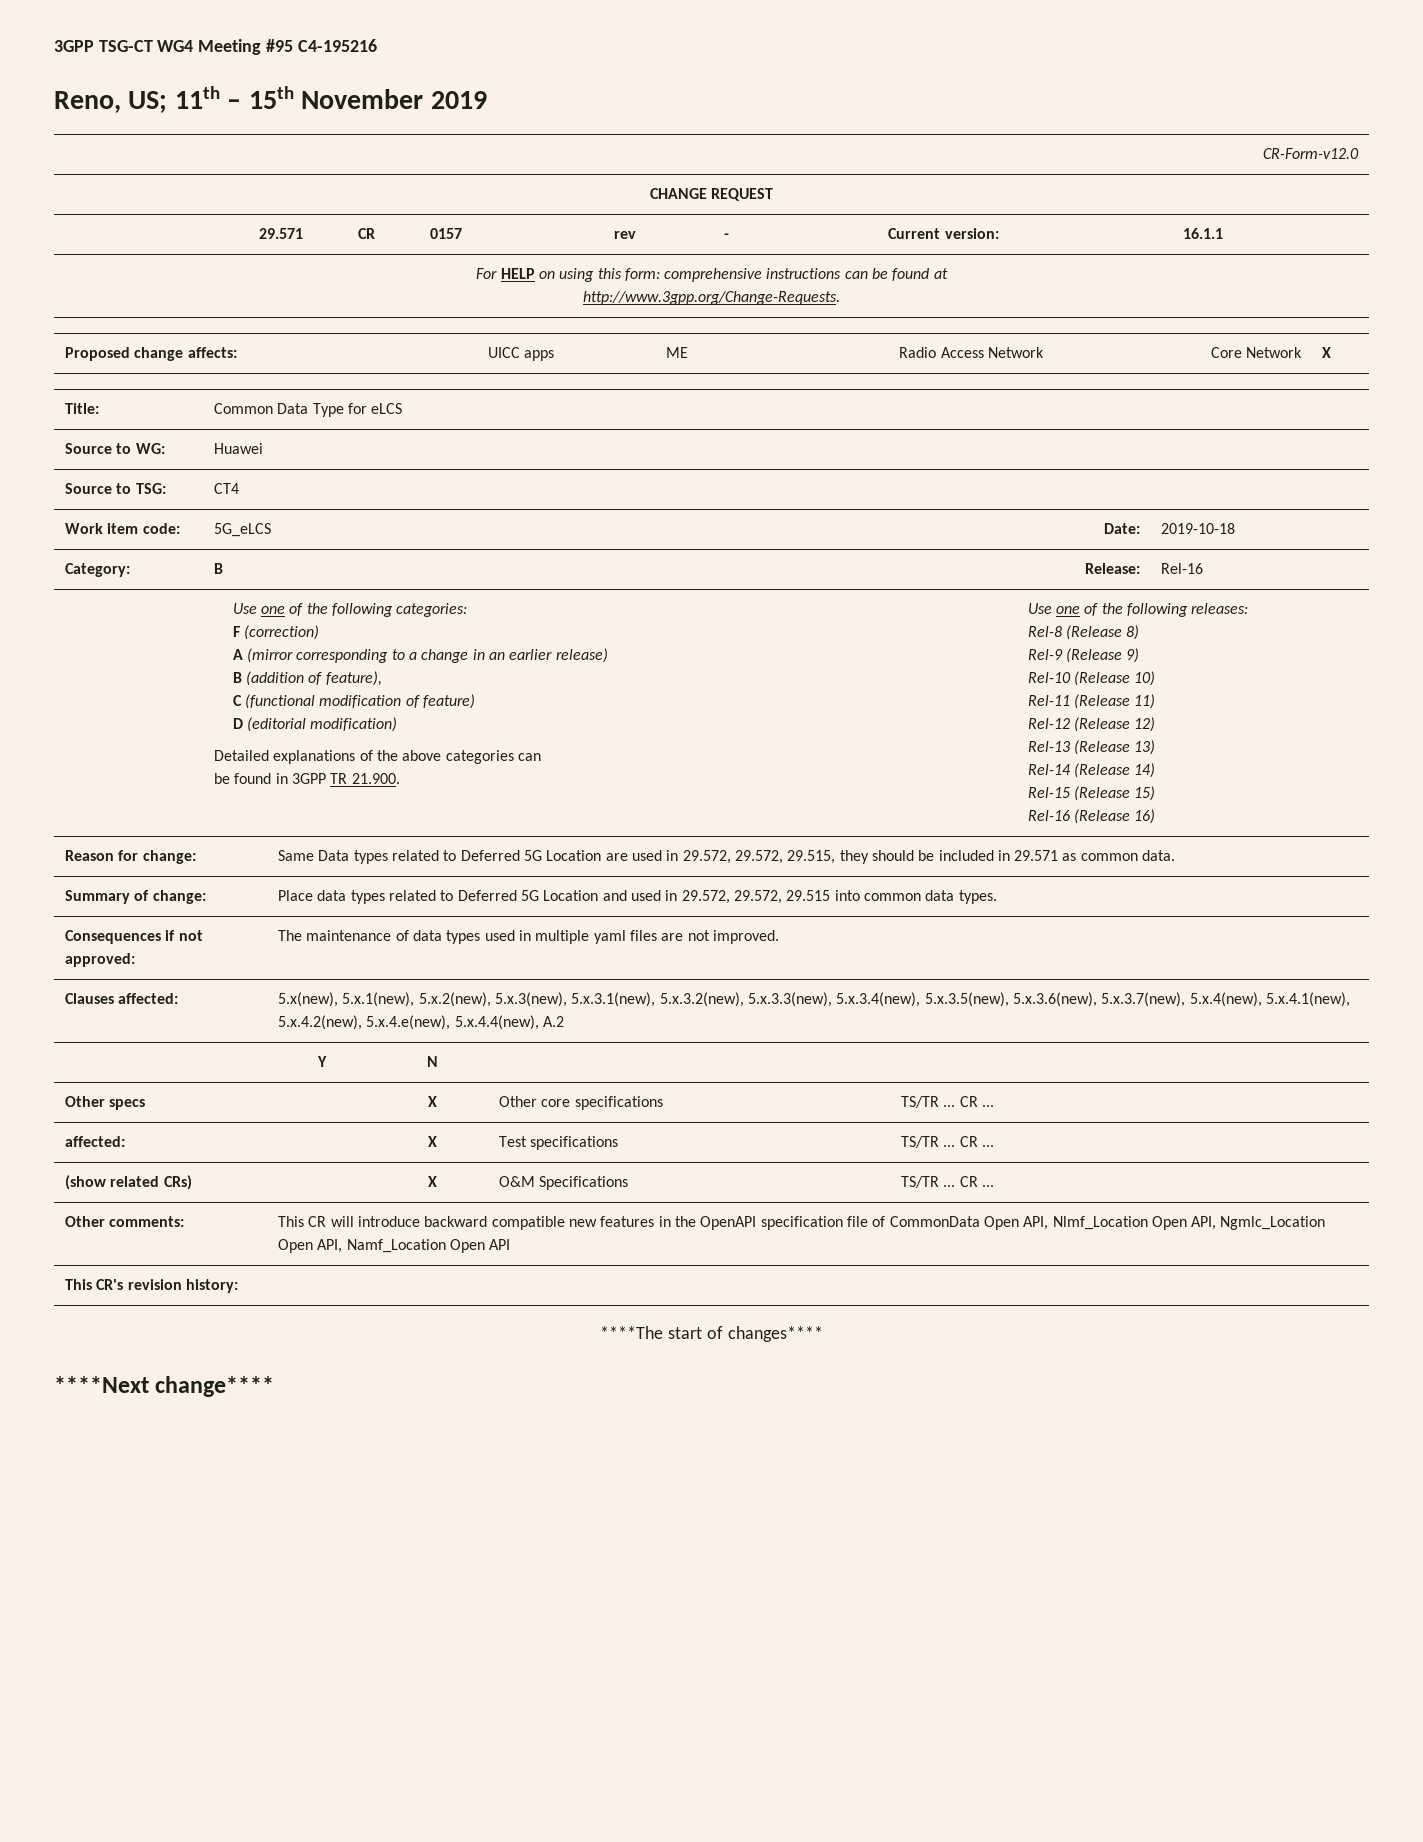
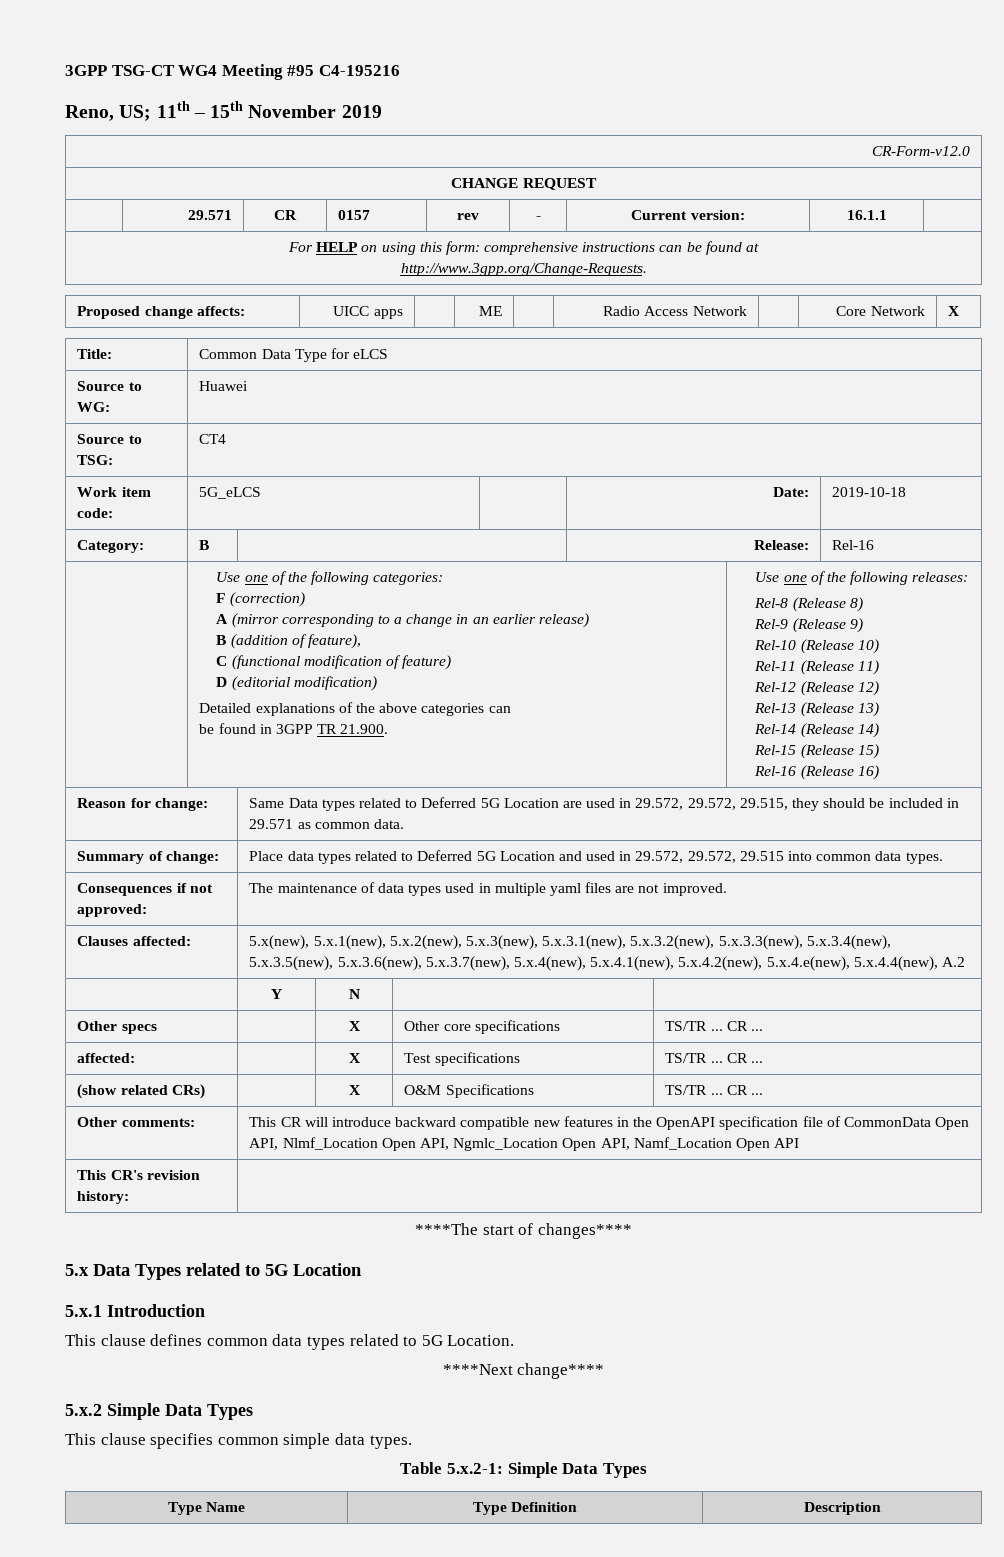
+ 5.x Data Types related to 5G Location
+ 5.x.1 Introduction
+ This clause defines common data types related to 5G Location.
  ****Next change****
+ 5.x.2 Simple Data Types
+ This clause specifies common simple data types.
+ Table 5.x.2-1: Simple Data Types
+ Type Name | Type Definition | Description

